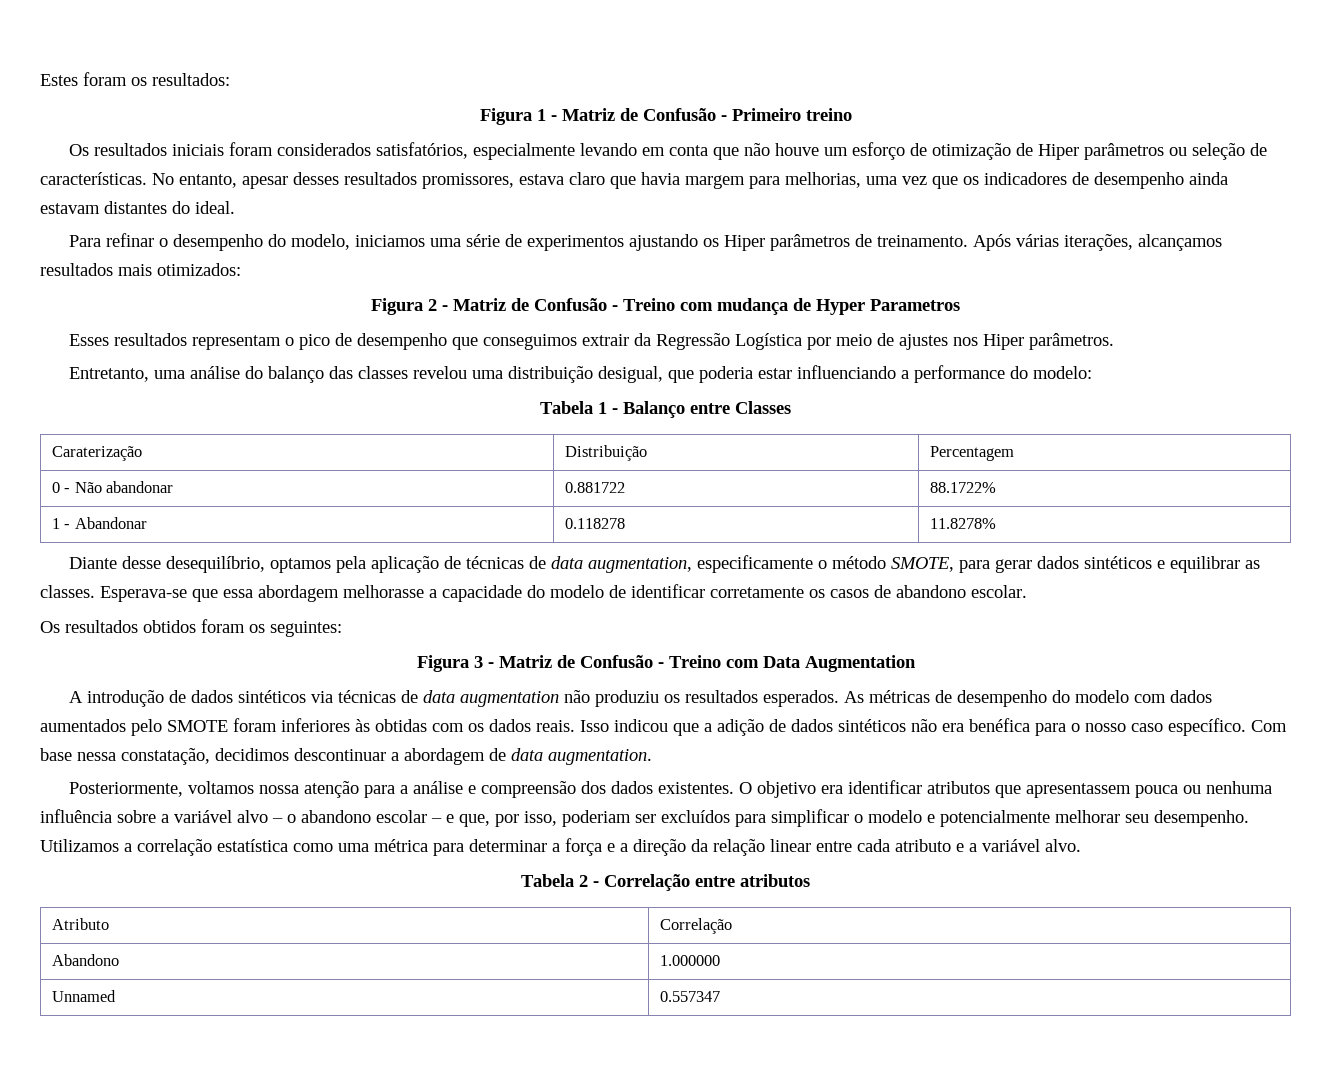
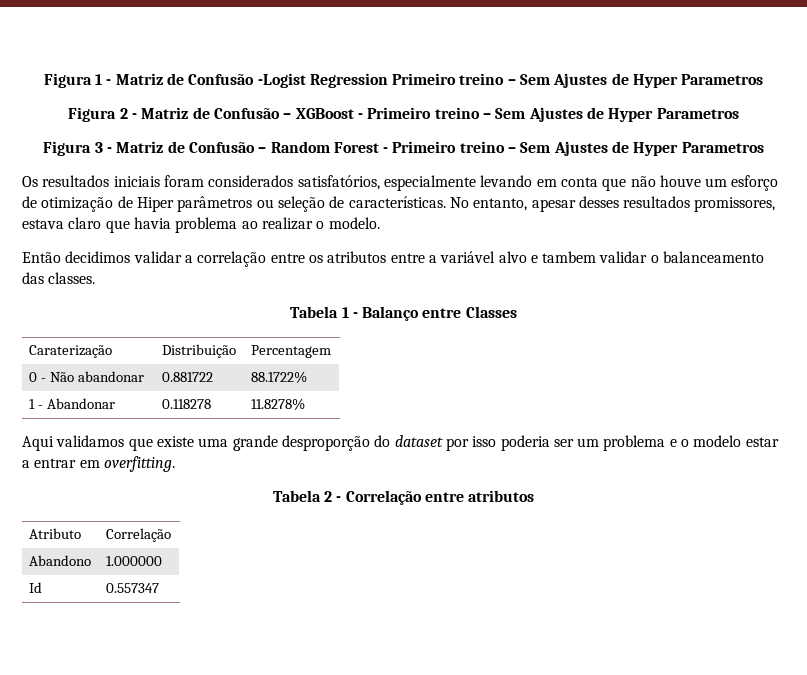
- Estes foram os resultados:
- Figura 1 - Matriz de Confusão - Primeiro treino
+ Figura 1 - Matriz de Confusão -Logist Regression Primeiro treino – Sem Ajustes de Hyper Parametros
+ Figura 2 - Matriz de Confusão – XGBoost - Primeiro treino – Sem Ajustes de Hyper Parametros
+ Figura 3 - Matriz de Confusão – Random Forest - Primeiro treino – Sem Ajustes de Hyper Parametros
- No entanto, apesar desses resultados promissores, estava claro que havia margem para melhorias, uma vez que os indicadores de desempenho ainda estavam distantes do ideal.
- Para refinar o desempenho do modelo, iniciamos uma série de experimentos ajustando os Hiper parâmetros de treinamento. Após várias iterações, alcançamos resultados mais otimizados:
- Figura 2 - Matriz de Confusão - Treino com mudança de Hyper Parametros
- Esses resultados representam o pico de desempenho que conseguimos extrair da Regressão Logística por meio de ajustes nos Hiper parâmetros.
- Entretanto, uma análise do balanço das classes revelou uma distribuição desigual, que poderia estar influenciando a performance do modelo:
+ No entanto, apesar desses resultados promissores, estava claro que havia problema ao realizar o modelo.
+ Então decidimos validar a correlação entre os atributos entre a variável alvo e tambem validar o balanceamento das classes.
- Diante desse desequilíbrio, optamos pela aplicação de técnicas de data augmentation, especificamente o método SMOTE, para gerar dados sintéticos e equilibrar as classes. Esperava-se que essa abordagem melhorasse a capacidade do modelo de identificar corretamente os casos de abandono escolar.
- Os resultados obtidos foram os seguintes:
- Figura 3 - Matriz de Confusão - Treino com Data Augmentation
- A introdução de dados sintéticos via técnicas de data augmentation não produziu os resultados esperados. As métricas de desempenho do modelo com dados aumentados pelo SMOTE foram inferiores às obtidas com os dados reais. Isso indicou que a adição de dados sintéticos não era benéfica para o nosso caso específico. Com base nessa constatação, decidimos descontinuar a abordagem de data augmentation.
- Posteriormente, voltamos nossa atenção para a análise e compreensão dos dados existentes. O objetivo era identificar atributos que apresentassem pouca ou nenhuma influência sobre a variável alvo – o abandono escolar – e que, por isso, poderiam ser excluídos para simplificar o modelo e potencialmente melhorar seu desempenho. Utilizamos a correlação estatística como uma métrica para determinar a força e a direção da relação linear entre cada atributo e a variável alvo.
+ Aqui validamos que existe uma grande desproporção do dataset por isso poderia ser um problema e o modelo estar a entrar em overfitting.
- Unnamed | 0.557347
+ Id | 0.557347

